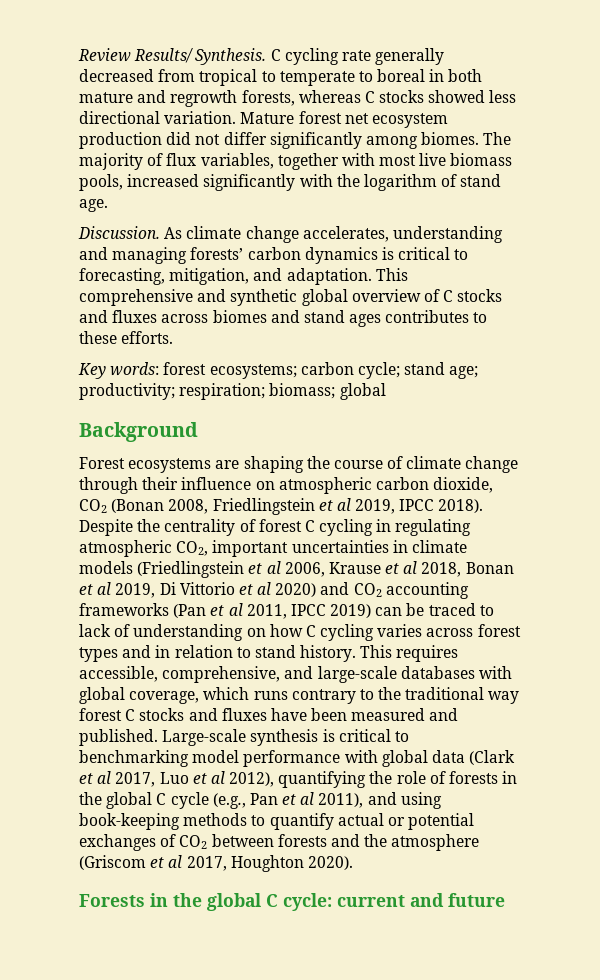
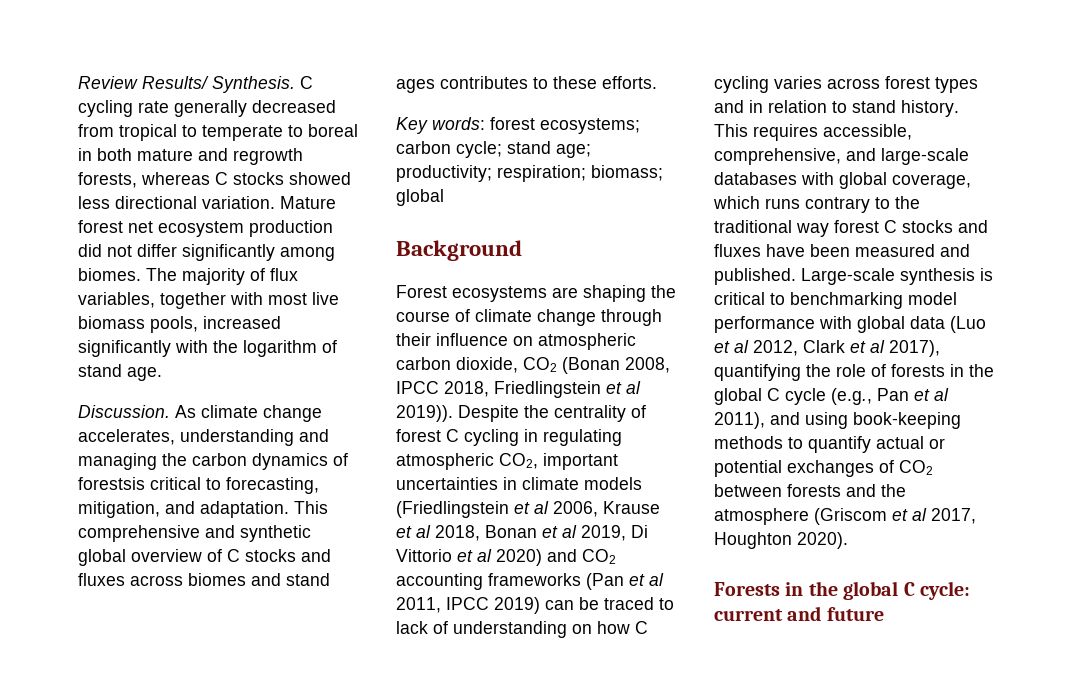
- As climate change accelerates, understanding and managing forests’ carbon dynamics is critical to forecasting, mitigation, and adaptation.
+ As climate change accelerates, understanding and managing the carbon dynamics of forestsis critical to forecasting, mitigation, and adaptation.
- Forest ecosystems are shaping the course of climate change through their influence on atmospheric carbon dioxide, CO2 (Bonan 2008, Friedlingstein et al 2019, IPCC 2018).
+ Forest ecosystems are shaping the course of climate change through their influence on atmospheric carbon dioxide, CO2 (Bonan 2008, IPCC 2018, Friedlingstein et al 2019)).
- Large-scale synthesis is critical to benchmarking model performance with global data (Clark et al 2017, Luo et al 2012), quantifying the role of forests in the global C cycle (e.g., Pan et al 2011), and using book-keeping methods to quantify actual or potential exchanges of CO2 between forests and the atmosphere (Griscom et al 2017, Houghton 2020).
+ Large-scale synthesis is critical to benchmarking model performance with global data (Luo et al 2012, Clark et al 2017), quantifying the role of forests in the global C cycle (e.g., Pan et al 2011), and using book-keeping methods to quantify actual or potential exchanges of CO2 between forests and the atmosphere (Griscom et al 2017, Houghton 2020).

